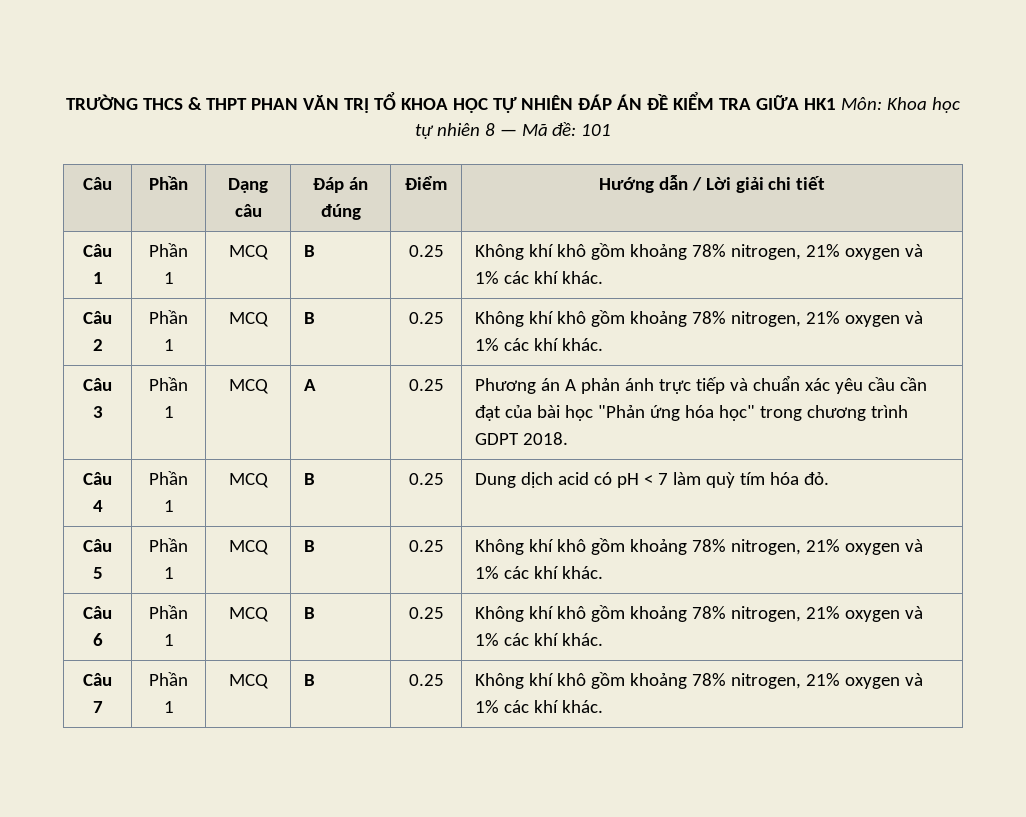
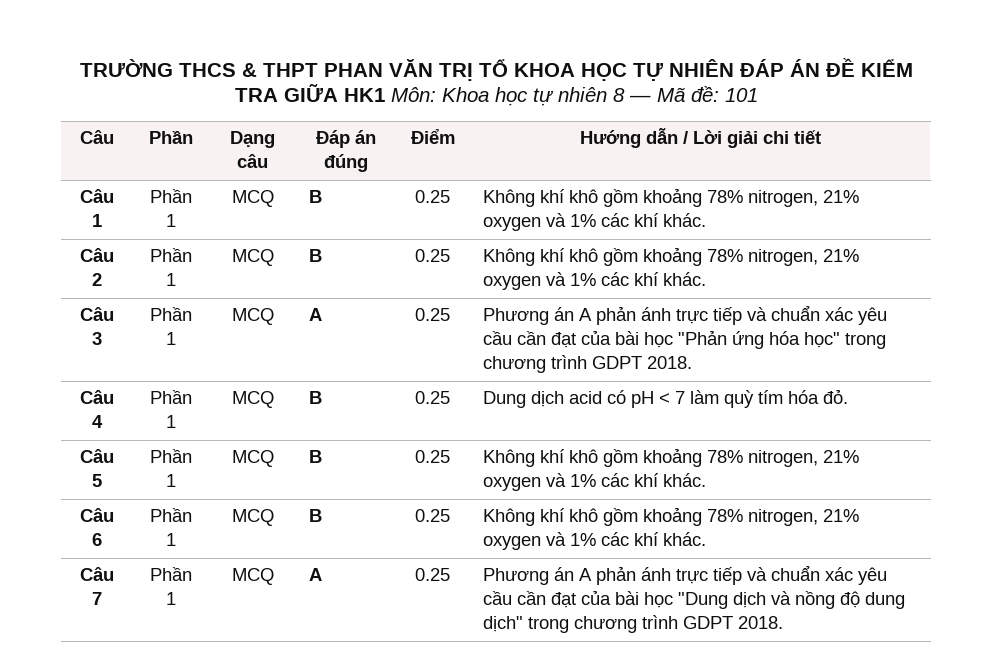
- Câu 7 | Phần 1 | MCQ | B | 0.25 | Không khí khô gồm khoảng 78% nitrogen, 21% oxygen và 1% các khí khác.
+ Câu 7 | Phần 1 | MCQ | A | 0.25 | Phương án A phản ánh trực tiếp và chuẩn xác yêu cầu cần đạt của bài học "Dung dịch và nồng độ dung dịch" trong chương trình GDPT 2018.

